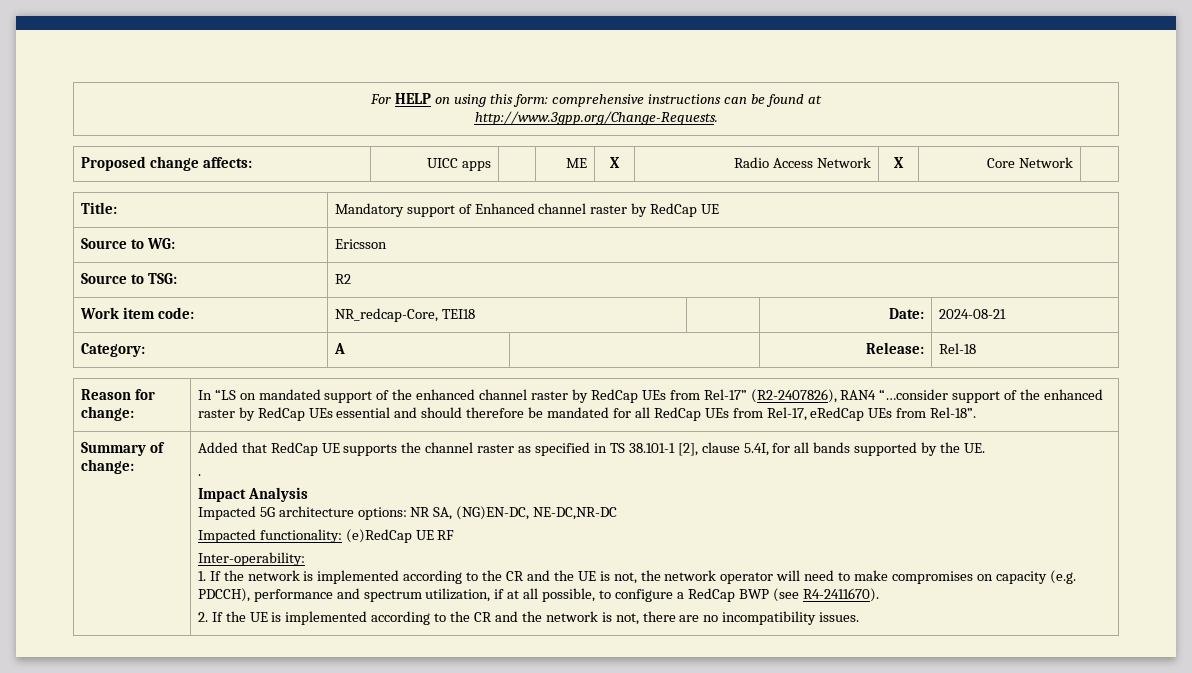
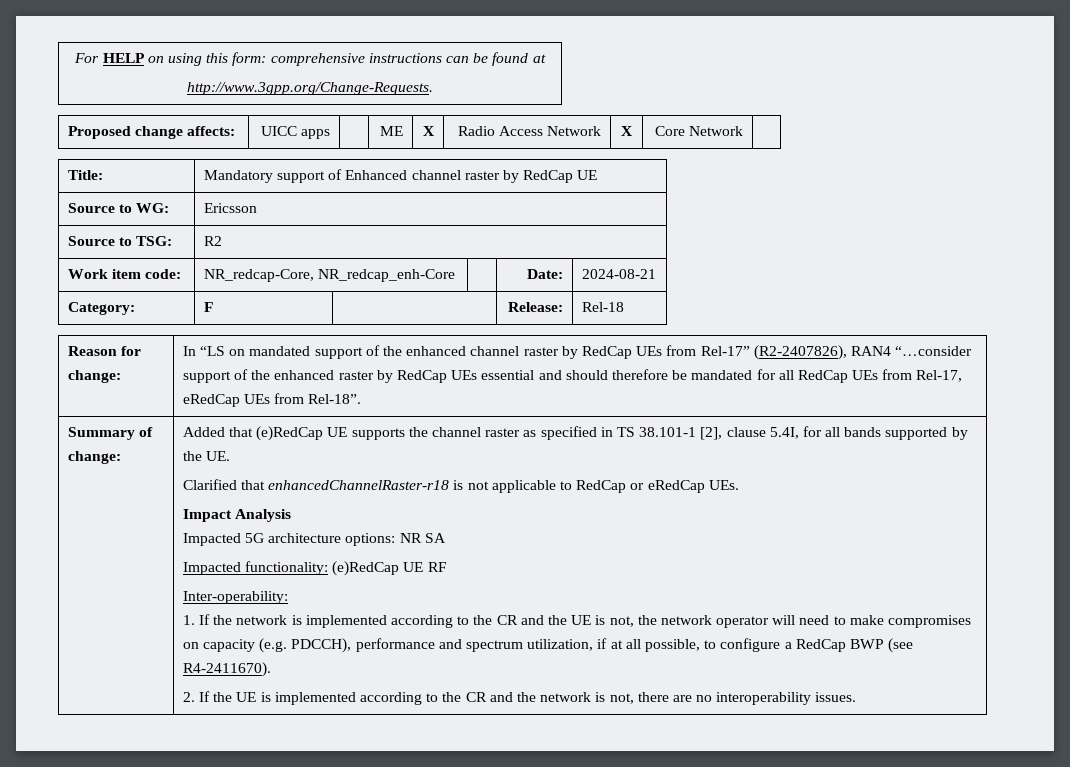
- Work item code: | NR_redcap-Core, TEI18 | | Date: | 2024-08-21
+ Work item code: | NR_redcap-Core, NR_redcap_enh-Core | | Date: | 2024-08-21
- Category: | A | | Release: | Rel-18
+ Category: | F | | Release: | Rel-18
- Added that RedCap UE supports the channel raster as specified in TS 38.101-1 [2], clause 5.4I, for all bands supported by the UE.
+ Added that (e)RedCap UE supports the channel raster as specified in TS 38.101-1 [2], clause 5.4I, for all bands supported by the UE.
- .
+ Clarified that enhancedChannelRaster-r18 is not applicable to RedCap or eRedCap UEs.
- Impacted 5G architecture options: NR SA, (NG)EN-DC, NE-DC,NR-DC
+ Impacted 5G architecture options: NR SA
- 2. If the UE is implemented according to the CR and the network is not, there are no incompatibility issues.
+ 2. If the UE is implemented according to the CR and the network is not, there are no interoperability issues.

